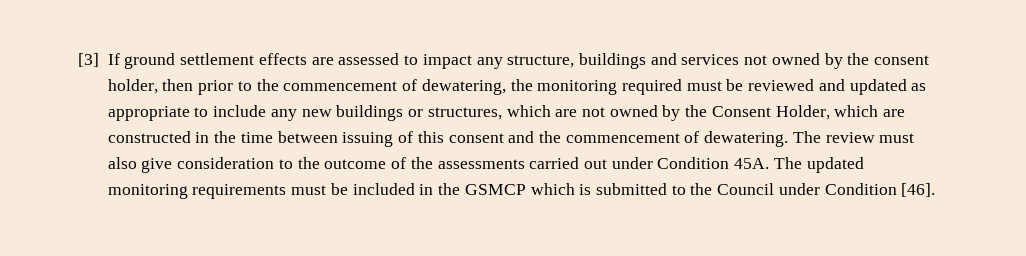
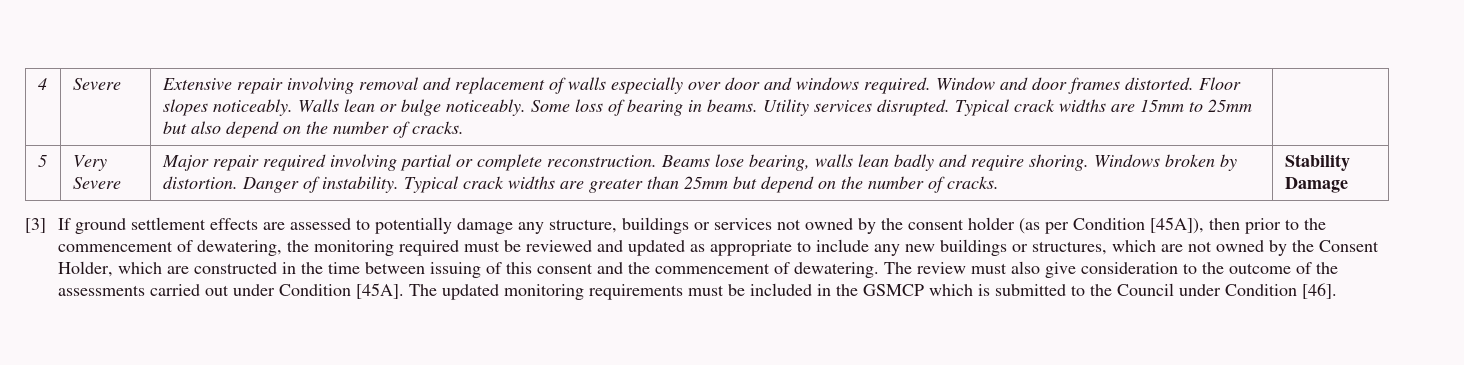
+ 4 | Severe | Extensive repair involving removal and replacement of walls especially over door and windows required. Window and door frames distorted. Floor slopes noticeably. Walls lean or bulge noticeably. Some loss of bearing in beams. Utility services disrupted. Typical crack widths are 15mm to 25mm but also depend on the number of cracks. |
+ 5 | Very Severe | Major repair required involving partial or complete reconstruction. Beams lose bearing, walls lean badly and require shoring. Windows broken by distortion. Danger of instability. Typical crack widths are greater than 25mm but depend on the number of cracks. | Stability Damage
- [3] If ground settlement effects are assessed to impact any structure, buildings and services not owned by the consent holder, then prior to the commencement of dewatering, the monitoring required must be reviewed and updated as appropriate to include any new buildings or structures, which are not owned by the Consent Holder, which are constructed in the time between issuing of this consent and the commencement of dewatering.
+ [3] If ground settlement effects are assessed to potentially damage any structure, buildings or services not owned by the consent holder (as per Condition [45A]), then prior to the commencement of dewatering, the monitoring required must be reviewed and updated as appropriate to include any new buildings or structures, which are not owned by the Consent Holder, which are constructed in the time between issuing of this consent and the commencement of dewatering.
- The review must also give consideration to the outcome of the assessments carried out under Condition 45A.
+ The review must also give consideration to the outcome of the assessments carried out under Condition [45A].

